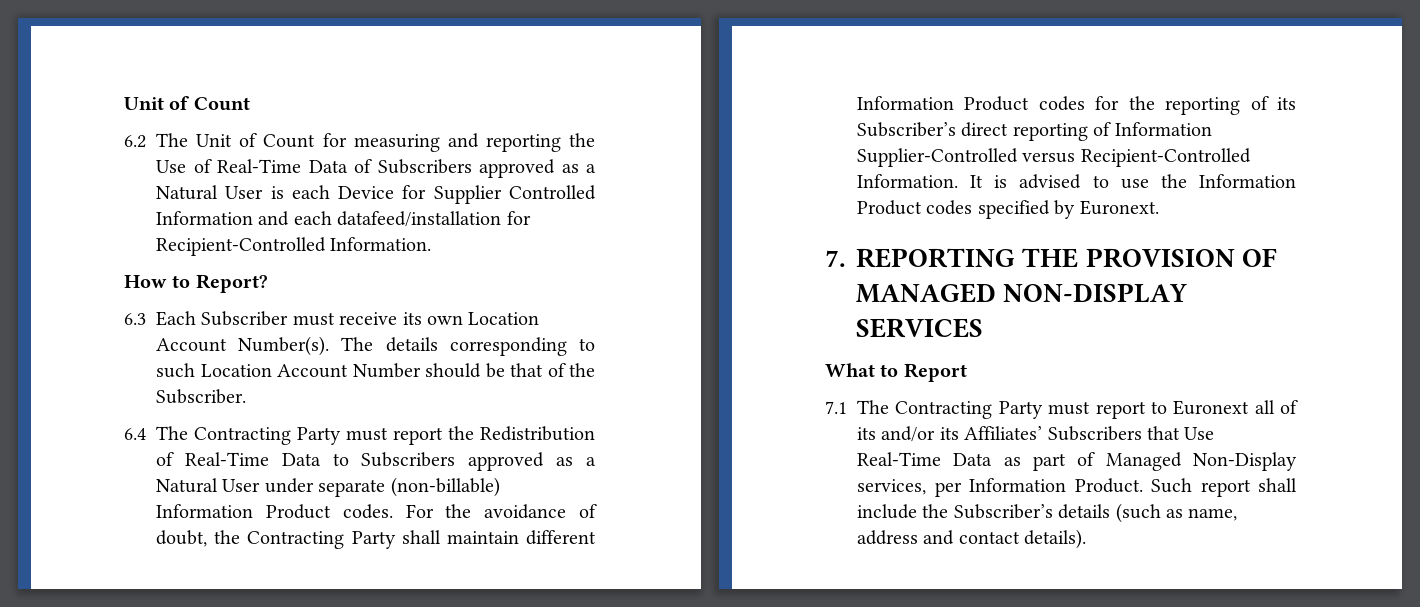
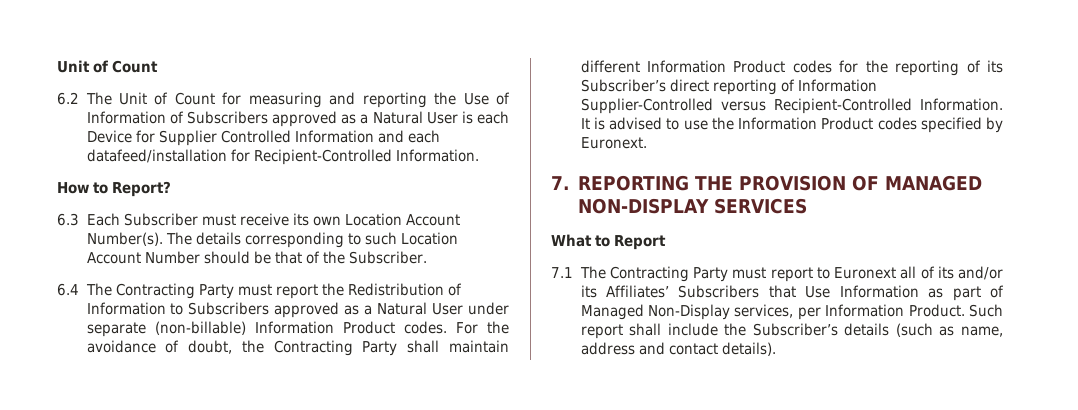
- 6.2 The Unit of Count for measuring and reporting the Use of Real-Time Data of Subscribers approved as a Natural User is each Device for Supplier Controlled Information and each datafeed/installation for Recipient-Controlled Information.
+ 6.2 The Unit of Count for measuring and reporting the Use of Information of Subscribers approved as a Natural User is each Device for Supplier Controlled Information and each datafeed/installation for Recipient-Controlled Information.
- 6.4 The Contracting Party must report the Redistribution of Real-Time Data to Subscribers approved as a Natural User under separate (non-billable) Information Product codes.
+ 6.4 The Contracting Party must report the Redistribution of Information to Subscribers approved as a Natural User under separate (non-billable) Information Product codes.
- 7.1 The Contracting Party must report to Euronext all of its and/or its Affiliates’ Subscribers that Use Real-Time Data as part of Managed Non-Display services, per Information Product.
+ 7.1 The Contracting Party must report to Euronext all of its and/or its Affiliates’ Subscribers that Use Information as part of Managed Non-Display services, per Information Product.

